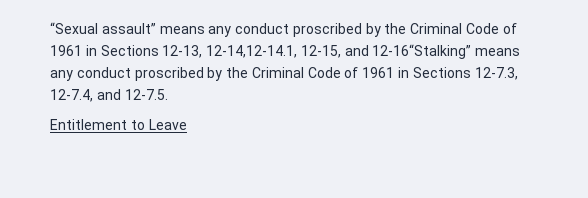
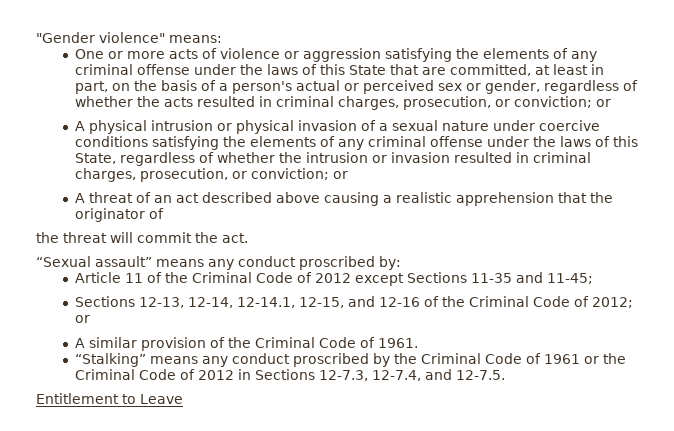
+ "Gender violence" means:
+ One or more acts of violence or aggression satisfying the elements of any criminal offense under the laws of this State that are committed, at least in part, on the basis of a person's actual or perceived sex or gender, regardless of whether the acts resulted in criminal charges, prosecution, or conviction; or
+ A physical intrusion or physical invasion of a sexual nature under coercive conditions satisfying the elements of any criminal offense under the laws of this State, regardless of whether the intrusion or invasion resulted in criminal charges, prosecution, or conviction; or
+ A threat of an act described above causing a realistic apprehension that the originator of
+ the threat will commit the act.
- “Sexual assault” means any conduct proscribed by the Criminal Code of 1961 in Sections 12-13, 12-14,12-14.1, 12-15, and 12-16“Stalking” means any conduct proscribed by the Criminal Code of 1961 in Sections 12-7.3, 12-7.4, and 12-7.5.
+ “Sexual assault” means any conduct proscribed by:
+ Article 11 of the Criminal Code of 2012 except Sections 11-35 and 11-45;
+ Sections 12-13, 12-14, 12-14.1, 12-15, and 12-16 of the Criminal Code of 2012; or
+ A similar provision of the Criminal Code of 1961.
+ “Stalking” means any conduct proscribed by the Criminal Code of 1961 or the Criminal Code of 2012 in Sections 12-7.3, 12-7.4, and 12-7.5.

